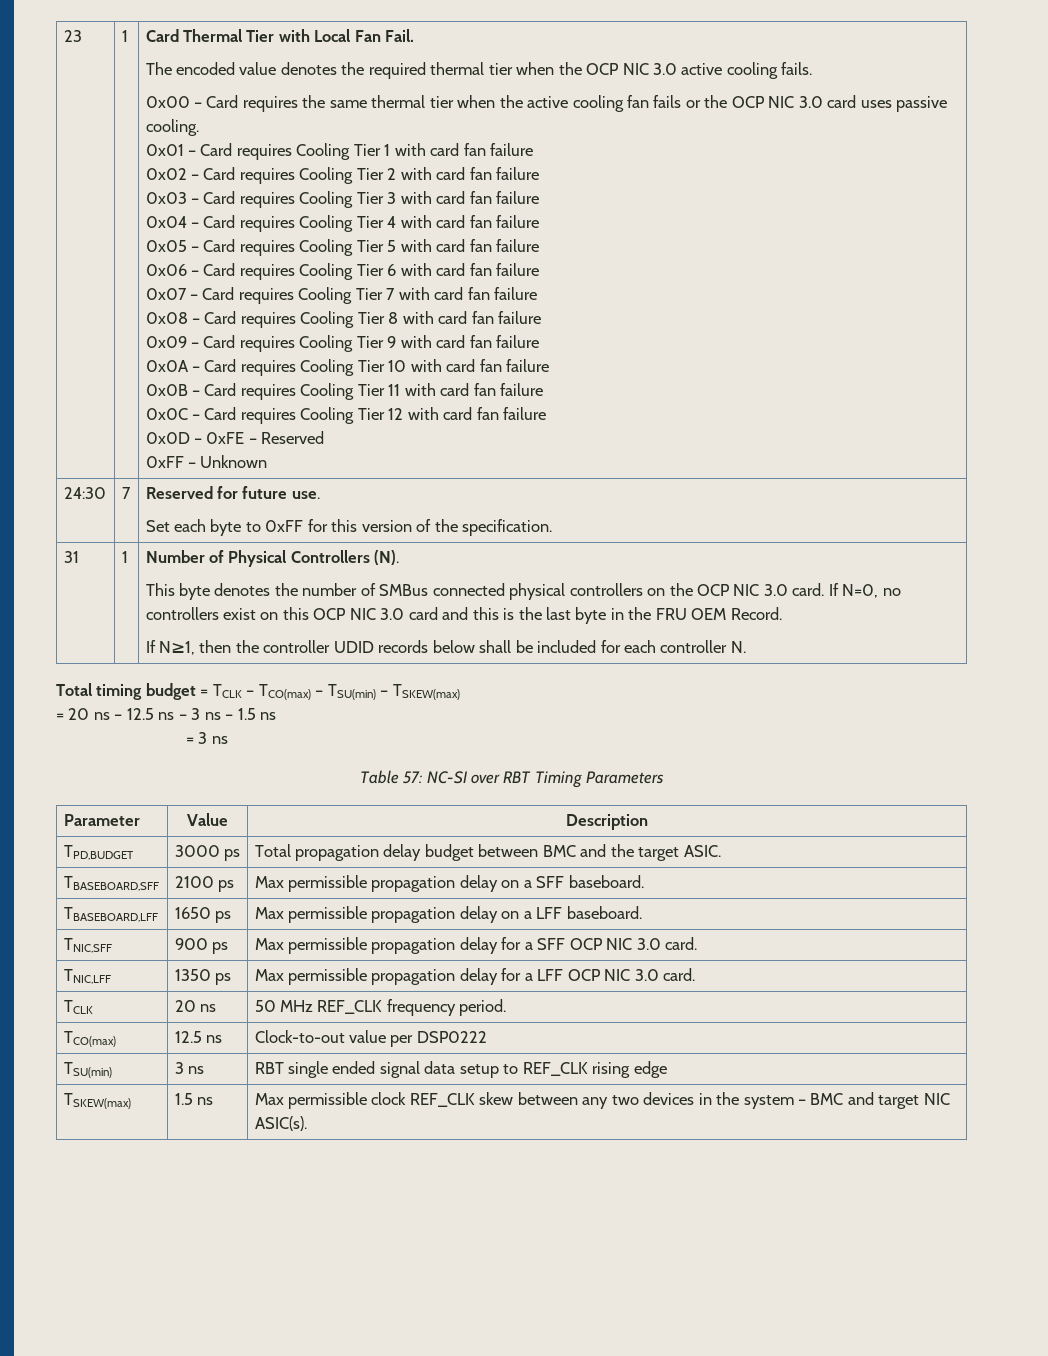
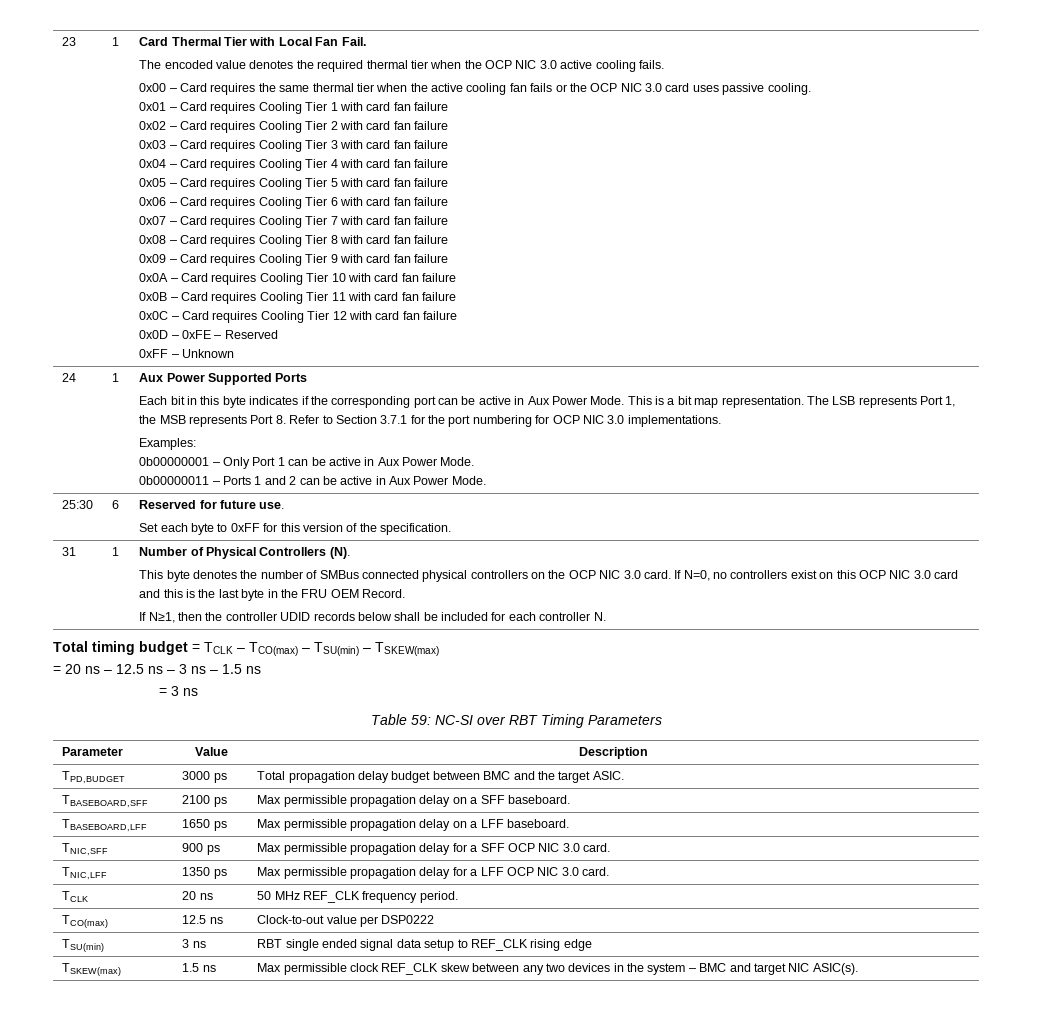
- 24:30 | 7 | Reserved for future use.
+ 24 | 1 | Aux Power Supported Ports
+ Each bit in this byte indicates if the corresponding port can be active in Aux Power Mode. This is a bit map representation. The LSB represents Port 1, the MSB represents Port 8. Refer to Section 3.7.1 for the port numbering for OCP NIC 3.0 implementations.
+ Examples:
+ 0b00000001 – Only Port 1 can be active in Aux Power Mode.
+ 0b00000011 – Ports 1 and 2 can be active in Aux Power Mode.
+ 25:30 | 6 | Reserved for future use.
- Table 57: NC-SI over RBT Timing Parameters
+ Table 59: NC-SI over RBT Timing Parameters

